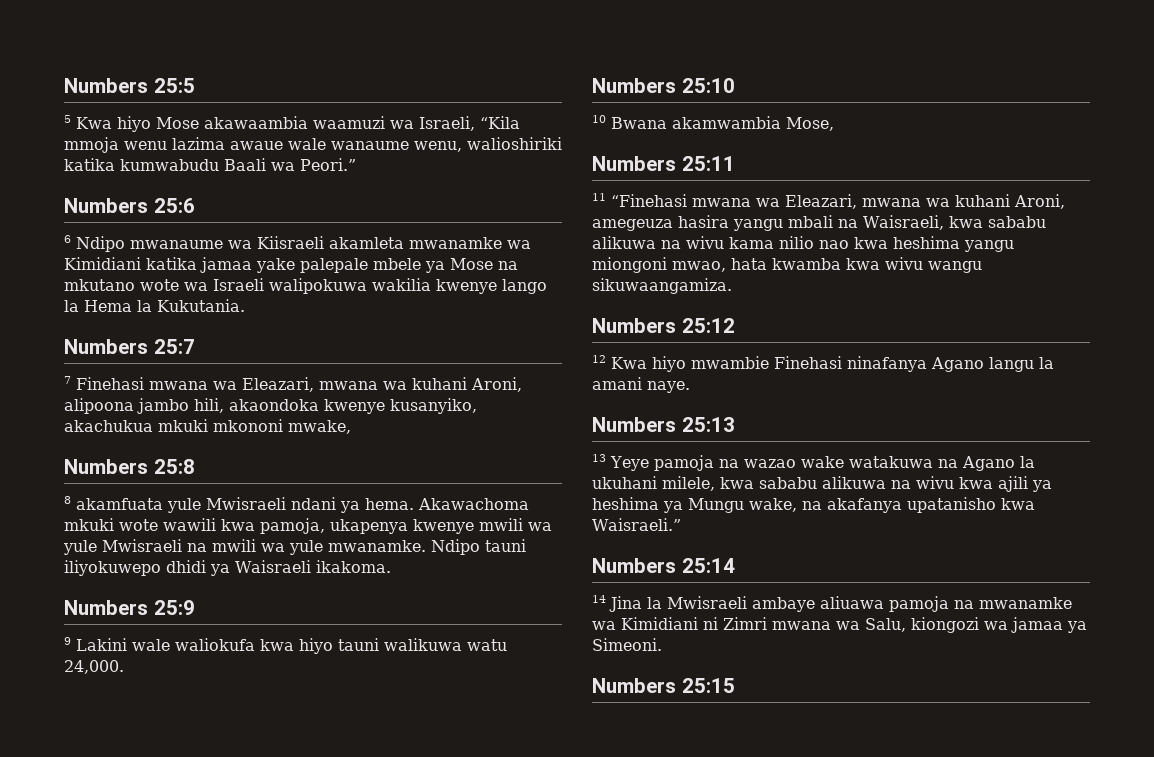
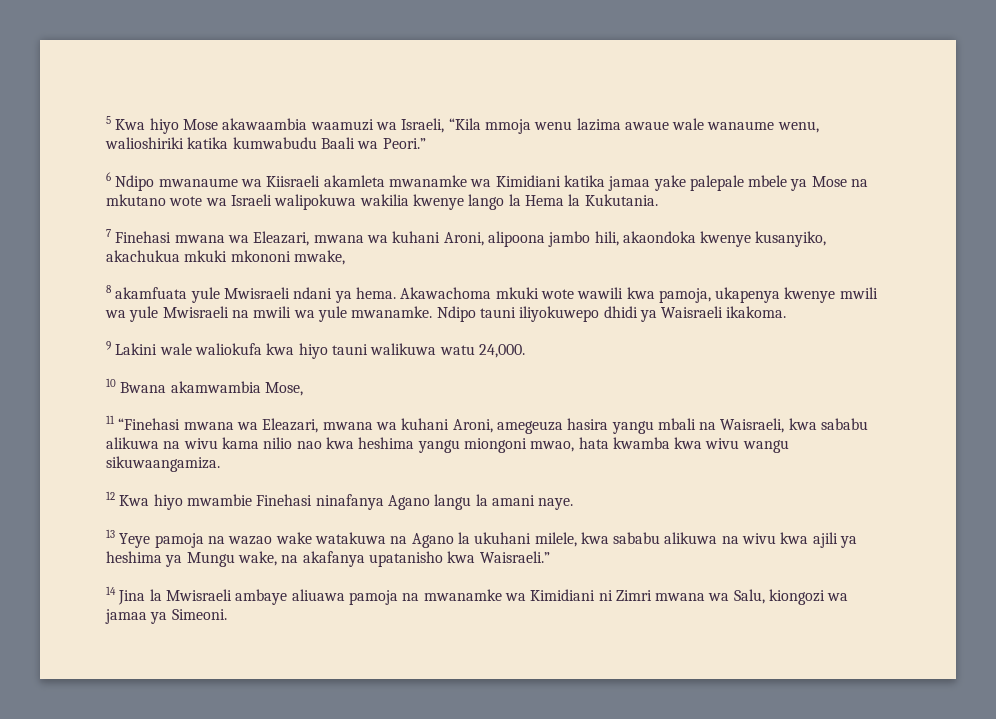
- Numbers 25:5
- Numbers 25:6
- Numbers 25:7
- Numbers 25:8
- Numbers 25:9
- Numbers 25:10
- Numbers 25:11
- Numbers 25:12
- Numbers 25:13
- Numbers 25:14
- Numbers 25:15

